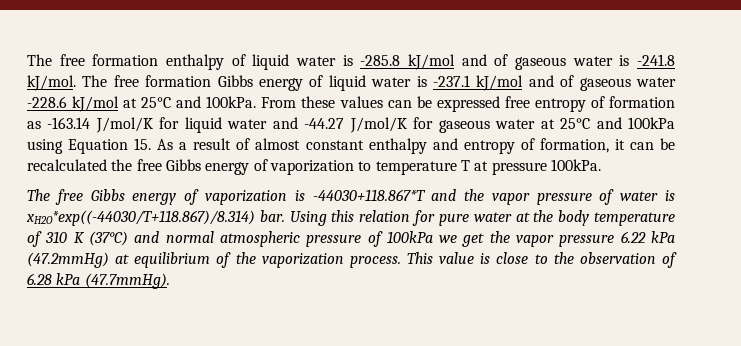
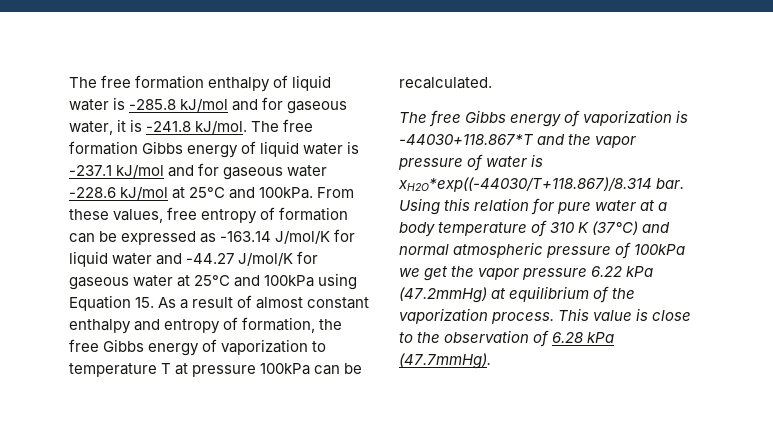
- The free formation enthalpy of liquid water is -285.8 kJ/mol and of gaseous water is -241.8 kJ/mol.
+ The free formation enthalpy of liquid water is -285.8 kJ/mol and for gaseous water, it is -241.8 kJ/mol.
- The free formation Gibbs energy of liquid water is -237.1 kJ/mol and of gaseous water -228.6 kJ/mol at 25°C and 100kPa.
+ The free formation Gibbs energy of liquid water is -237.1 kJ/mol and for gaseous water -228.6 kJ/mol at 25°C and 100kPa.
- From these values can be expressed free entropy of formation as -163.14 J/mol/K for liquid water and -44.27 J/mol/K for gaseous water at 25°C and 100kPa using Equation 15. As a result of almost constant enthalpy and entropy of formation, it can be recalculated the free Gibbs energy of vaporization to temperature T at pressure 100kPa.
+ From these values, free entropy of formation can be expressed as -163.14 J/mol/K for liquid water and -44.27 J/mol/K for gaseous water at 25°C and 100kPa using Equation 15. As a result of almost constant enthalpy and entropy of formation, the free Gibbs energy of vaporization to temperature T at pressure 100kPa can be recalculated.
- The free Gibbs energy of vaporization is -44030+118.867*T and the vapor pressure of water is xH2O*exp((-44030/T+118.867)/8.314) bar.
+ The free Gibbs energy of vaporization is -44030+118.867*T and the vapor pressure of water is xH2O*exp((-44030/T+118.867)/8.314 bar.
- Using this relation for pure water at the body temperature of 310 K (37°C) and normal atmospheric pressure of 100kPa we get the vapor pressure 6.22 kPa (47.2mmHg) at equilibrium of the vaporization process.
+ Using this relation for pure water at a body temperature of 310 K (37°C) and normal atmospheric pressure of 100kPa we get the vapor pressure 6.22 kPa (47.2mmHg) at equilibrium of the vaporization process.

